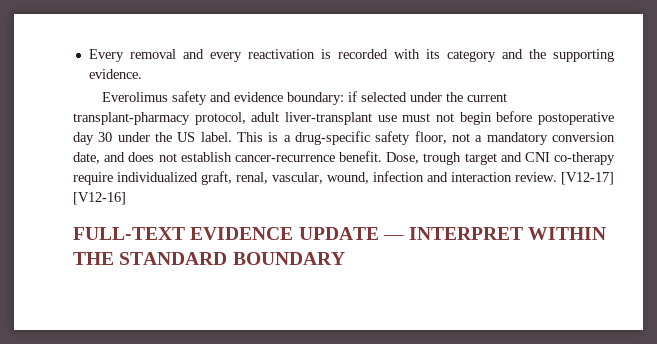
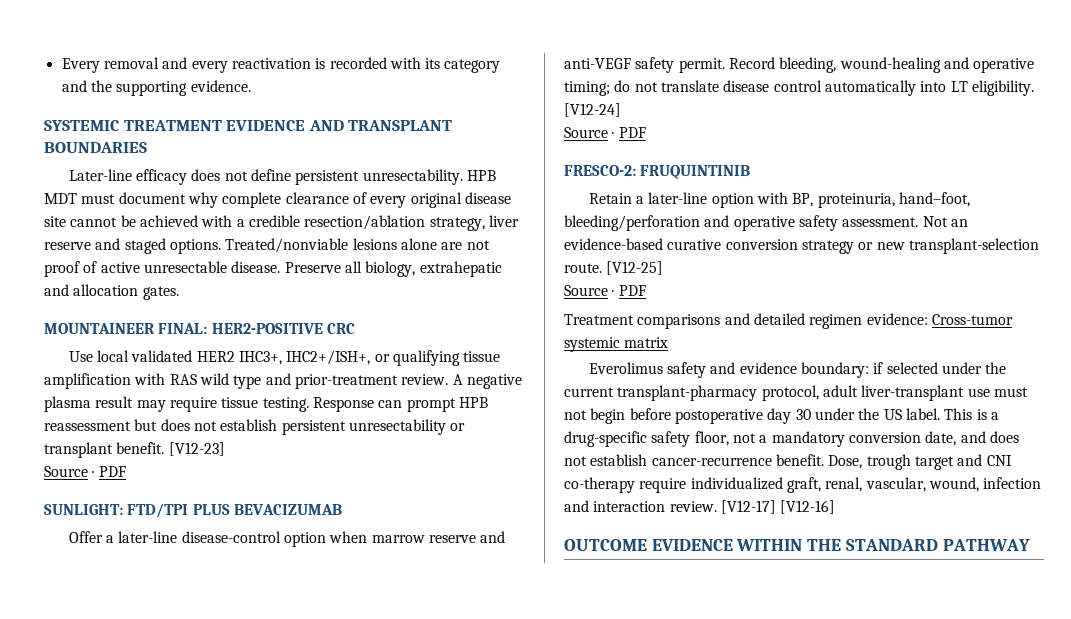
+ SYSTEMIC TREATMENT EVIDENCE AND TRANSPLANT BOUNDARIES
+ Later-line efficacy does not define persistent unresectability. HPB MDT must document why complete clearance of every original disease site cannot be achieved with a credible resection/ablation strategy, liver reserve and staged options. Treated/nonviable lesions alone are not proof of active unresectable disease. Preserve all biology, extrahepatic and allocation gates.
+ MOUNTAINEER FINAL: HER2-POSITIVE CRC
+ Use local validated HER2 IHC3+, IHC2+/ISH+, or qualifying tissue amplification with RAS wild type and prior-treatment review. A negative plasma result may require tissue testing. Response can prompt HPB reassessment but does not establish persistent unresectability or transplant benefit. [V12-23]
+ Source · PDF
+ SUNLIGHT: FTD/TPI PLUS BEVACIZUMAB
+ Offer a later-line disease-control option when marrow reserve and anti-VEGF safety permit. Record bleeding, wound-healing and operative timing; do not translate disease control automatically into LT eligibility. [V12-24]
+ Source · PDF
+ FRESCO-2: FRUQUINTINIB
+ Retain a later-line option with BP, proteinuria, hand–foot, bleeding/perforation and operative safety assessment. Not an evidence-based curative conversion strategy or new transplant-selection route. [V12-25]
+ Source · PDF
+ Treatment comparisons and detailed regimen evidence: Cross-tumor systemic matrix
- FULL-TEXT EVIDENCE UPDATE — INTERPRET WITHIN THE STANDARD BOUNDARY
+ OUTCOME EVIDENCE WITHIN THE STANDARD PATHWAY

